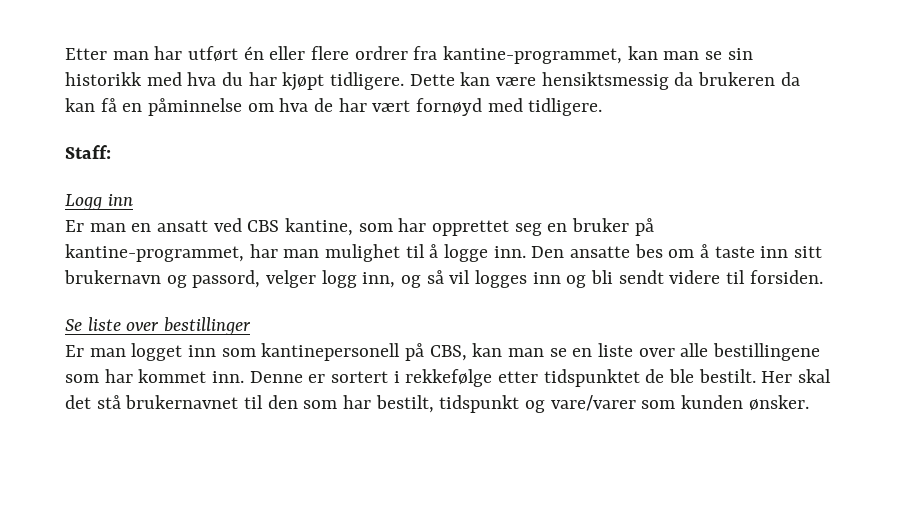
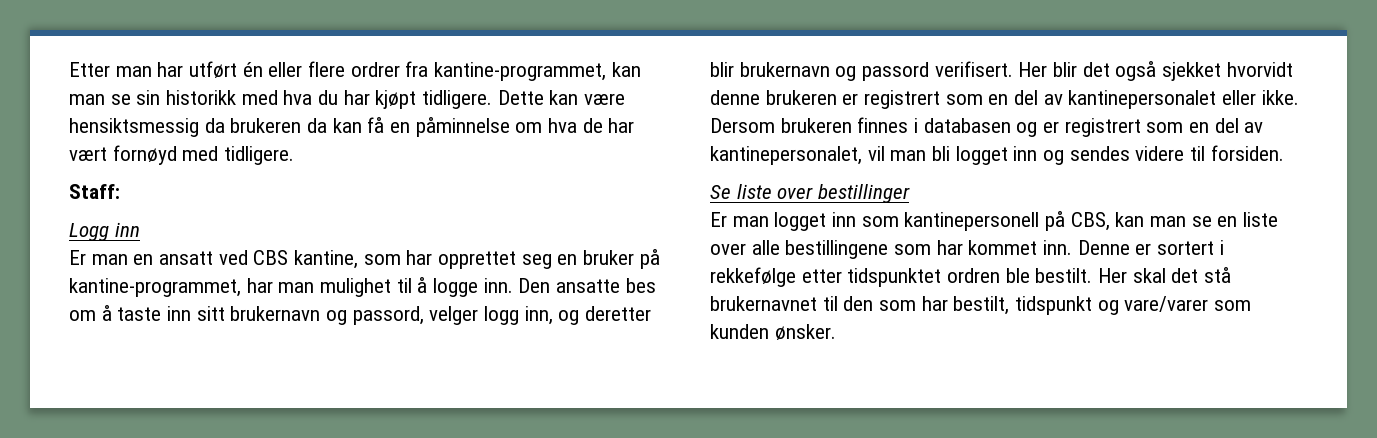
- Den ansatte bes om å taste inn sitt brukernavn og passord, velger logg inn, og så vil logges inn og bli sendt videre til forsiden.
+ Den ansatte bes om å taste inn sitt brukernavn og passord, velger logg inn, og deretter blir brukernavn og passord verifisert. Her blir det også sjekket hvorvidt denne brukeren er registrert som en del av kantinepersonalet eller ikke. Dersom brukeren finnes i databasen og er registrert som en del av kantinepersonalet, vil man bli logget inn og sendes videre til forsiden.
- Denne er sortert i rekkefølge etter tidspunktet de ble bestilt.
+ Denne er sortert i rekkefølge etter tidspunktet ordren ble bestilt.

